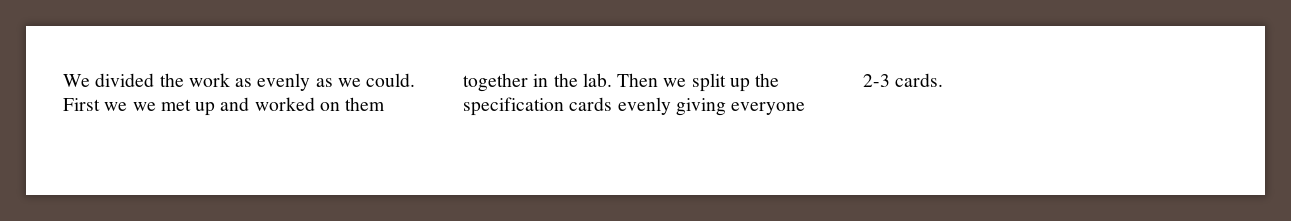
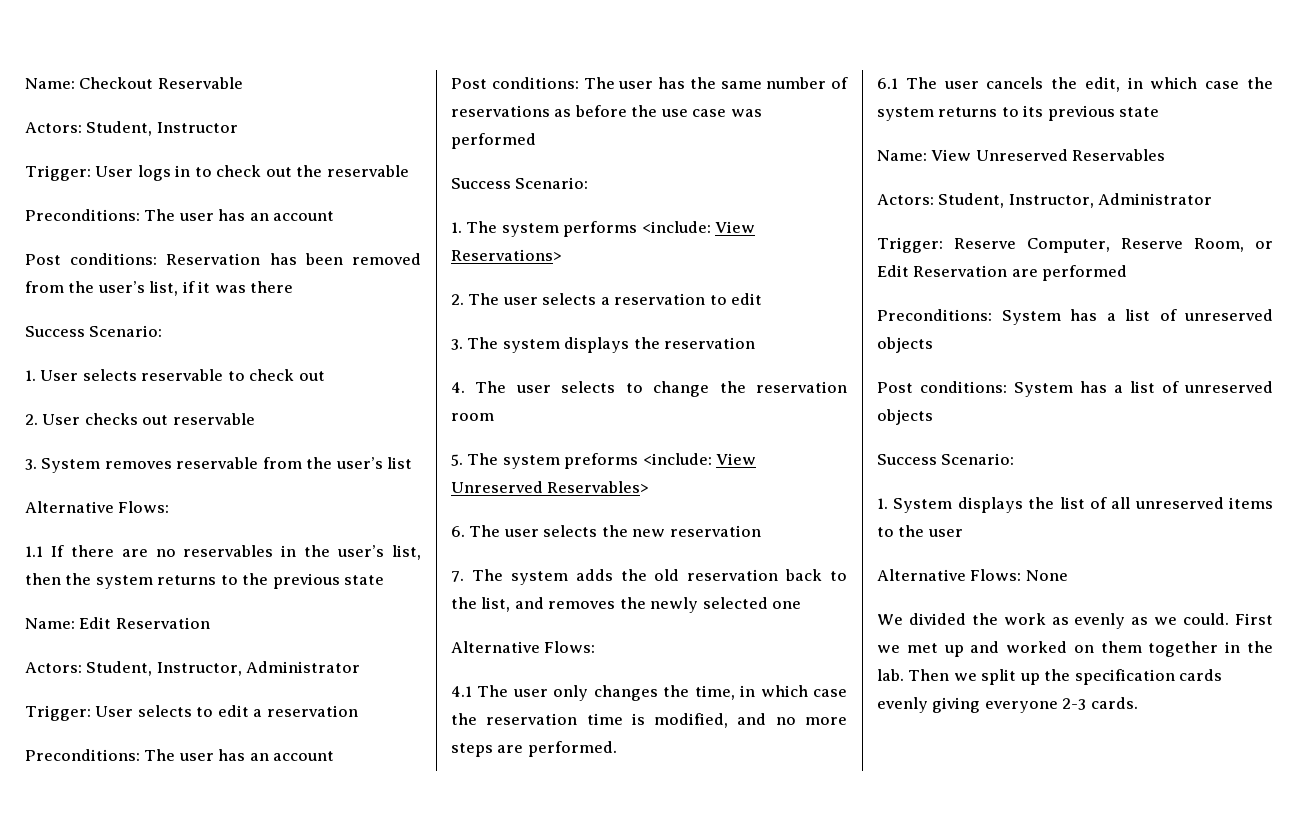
+ Name: Checkout Reservable
+ Actors: Student, Instructor
+ Trigger: User logs in to check out the reservable
+ Preconditions: The user has an account
+ Post conditions: Reservation has been removed from the user’s list, if it was there
+ Success Scenario:
+ 1. User selects reservable to check out
+ 2. User checks out reservable
+ 3. System removes reservable from the user’s list
+ Alternative Flows:
+ 1.1 If there are no reservables in the user’s list, then the system returns to the previous state
+ Name: Edit Reservation
+ Actors: Student, Instructor, Administrator
+ Trigger: User selects to edit a reservation
+ Preconditions: The user has an account
+ Post conditions: The user has the same number of reservations as before the use case was performed
+ Success Scenario:
+ 1. The system performs <include: View Reservations>
+ 2. The user selects a reservation to edit
+ 3. The system displays the reservation
+ 4. The user selects to change the reservation room
+ 5. The system preforms <include: View Unreserved Reservables>
+ 6. The user selects the new reservation
+ 7. The system adds the old reservation back to the list, and removes the newly selected one
+ Alternative Flows:
+ 4.1 The user only changes the time, in which case the reservation time is modified, and no more steps are performed.
+ 6.1 The user cancels the edit, in which case the system returns to its previous state
+ Name: View Unreserved Reservables
+ Actors: Student, Instructor, Administrator
+ Trigger: Reserve Computer, Reserve Room, or Edit Reservation are performed
+ Preconditions: System has a list of unreserved objects
+ Post conditions: System has a list of unreserved objects
+ Success Scenario:
+ 1. System displays the list of all unreserved items to the user
+ Alternative Flows: None
- First we we met up and worked on them together in the lab.
+ First we met up and worked on them together in the lab.

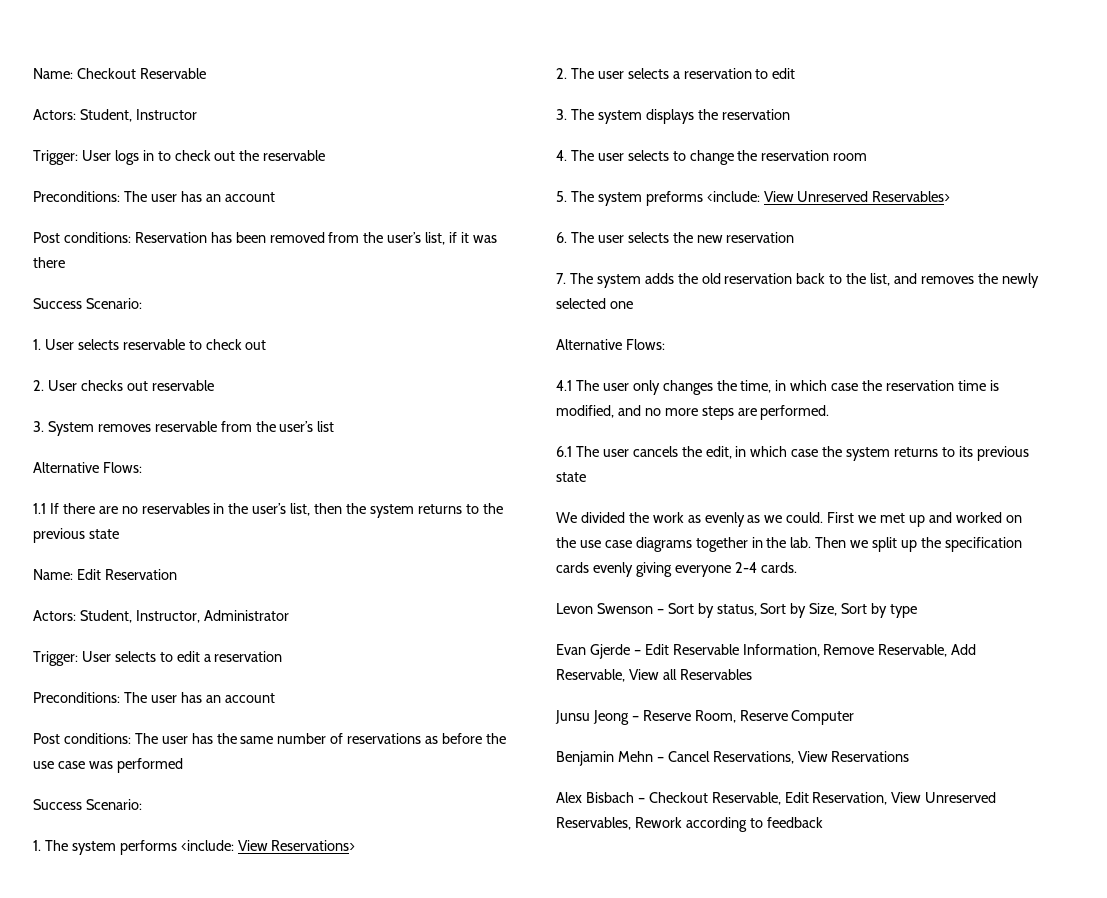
- Name: View Unreserved Reservables
- Actors: Student, Instructor, Administrator
- Trigger: Reserve Computer, Reserve Room, or Edit Reservation are performed
- Preconditions: System has a list of unreserved objects
- Post conditions: System has a list of unreserved objects
- Success Scenario:
- 1. System displays the list of all unreserved items to the user
- Alternative Flows: None
- First we met up and worked on them together in the lab.
+ First we met up and worked on the use case diagrams together in the lab.
- Then we split up the specification cards evenly giving everyone 2-3 cards.
+ Then we split up the specification cards evenly giving everyone 2-4 cards.
+ Levon Swenson – Sort by status, Sort by Size, Sort by type
+ Evan Gjerde – Edit Reservable Information, Remove Reservable, Add Reservable, View all Reservables
+ Junsu Jeong – Reserve Room, Reserve Computer
+ Benjamin Mehn – Cancel Reservations, View Reservations
+ Alex Bisbach – Checkout Reservable, Edit Reservation, View Unreserved Reservables, Rework according to feedback

